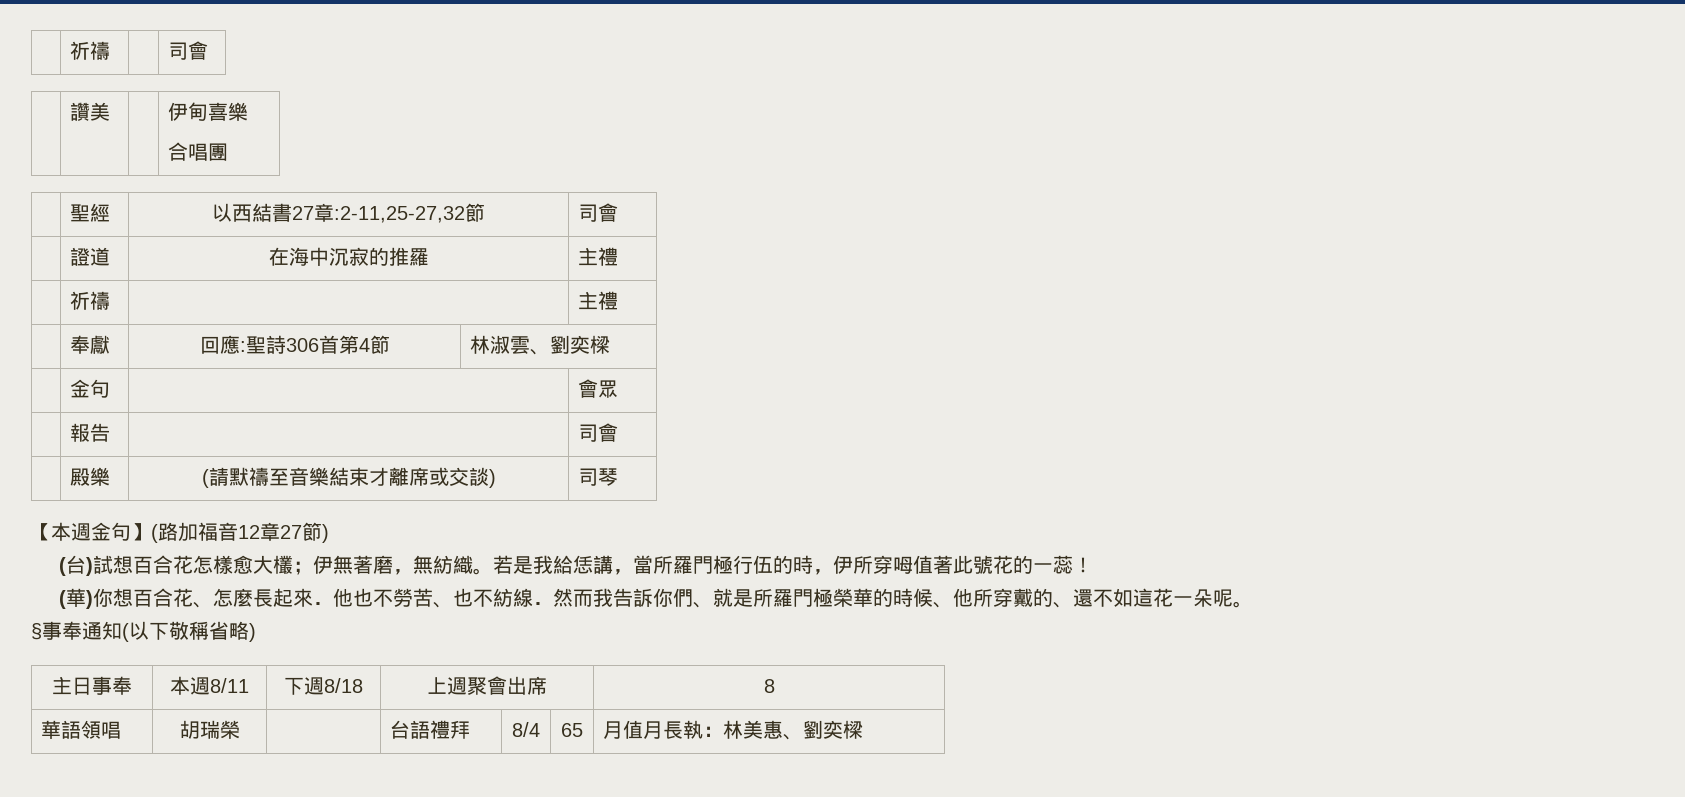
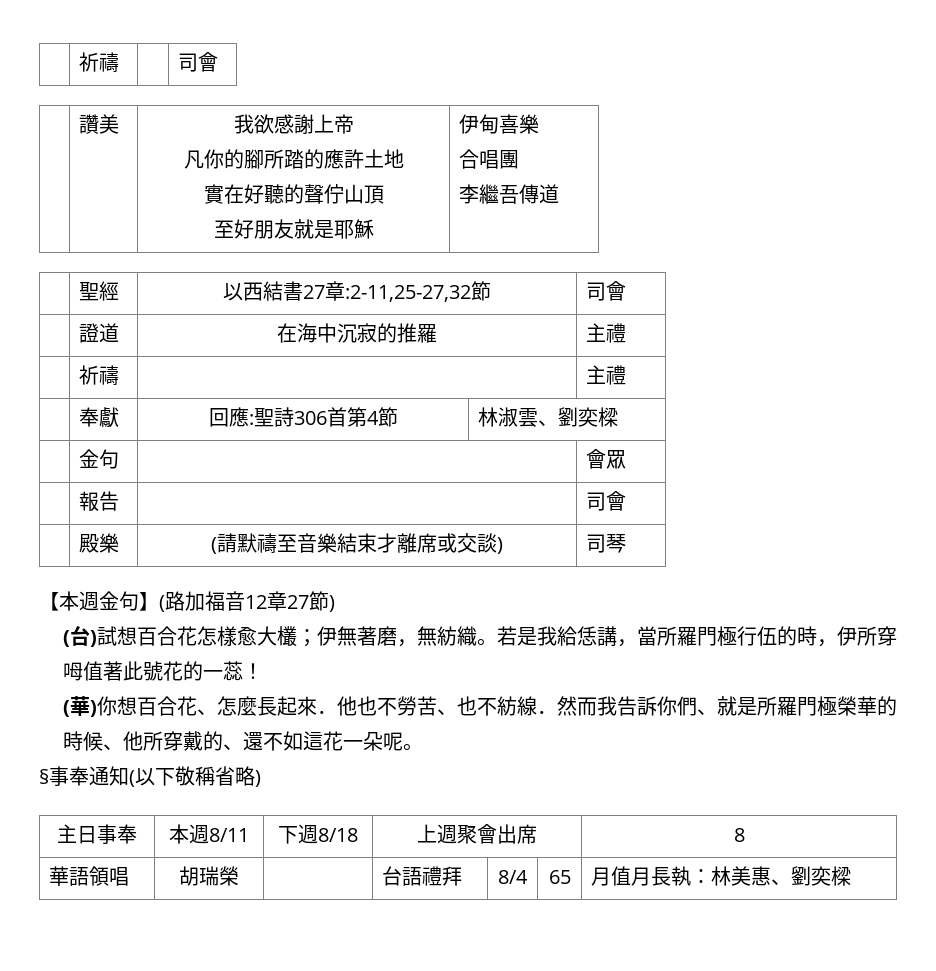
- | 讚美 | | 伊甸喜樂
+ | 讚美 | 我欲感謝上帝
+ 凡你的腳所踏的應許土地
+ 實在好聽的聲佇山頂
+ 至好朋友就是耶穌 | 伊甸喜樂
  合唱團
+ 李繼吾傳道

